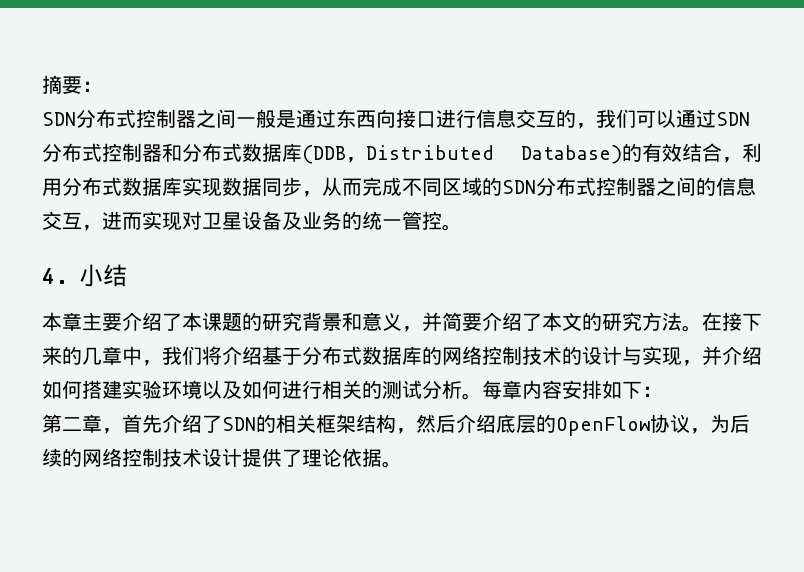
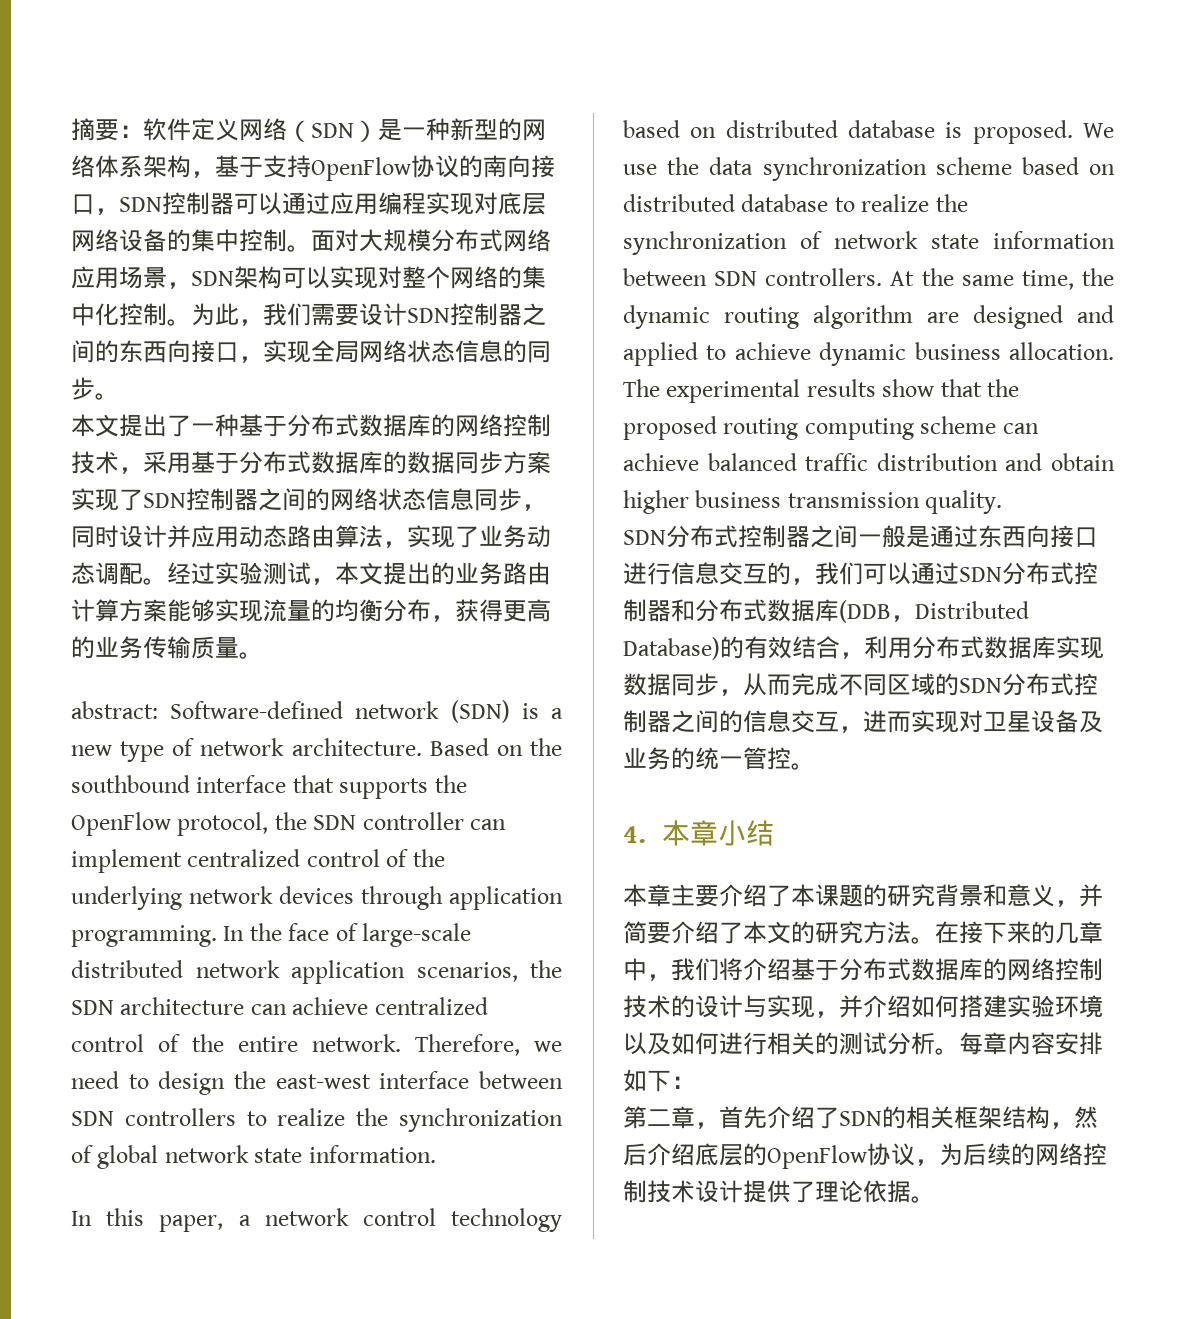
- 摘要：
+ 摘要：软件定义网络（SDN）是一种新型的网络体系架构，基于支持OpenFlow协议的南向接口，SDN控制器可以通过应用编程实现对底层网络设备的集中控制。面对大规模分布式网络应用场景，SDN架构可以实现对整个网络的集中化控制。为此，我们需要设计SDN控制器之间的东西向接口，实现全局网络状态信息的同步。
+ 本文提出了一种基于分布式数据库的网络控制技术，采用基于分布式数据库的数据同步方案实现了SDN控制器之间的网络状态信息同步，同时设计并应用动态路由算法，实现了业务动态调配。经过实验测试，本文提出的业务路由计算方案能够实现流量的均衡分布，获得更高的业务传输质量。
+ abstract: Software-defined network (SDN) is a new type of network architecture. Based on the southbound interface that supports the OpenFlow protocol, the SDN controller can implement centralized control of the underlying network devices through application programming. In the face of large-scale distributed network application scenarios, the SDN architecture can achieve centralized control of the entire network. Therefore, we need to design the east-west interface between SDN controllers to realize the synchronization of global network state information.
+ In this paper, a network control technology based on distributed database is proposed. We use the data synchronization scheme based on distributed database to realize the synchronization of network state information between SDN controllers. At the same time, the dynamic routing algorithm are designed and applied to achieve dynamic business allocation. The experimental results show that the proposed routing computing scheme can achieve balanced traffic distribution and obtain higher business transmission quality.
- 4.小结
+ 4.本章小结

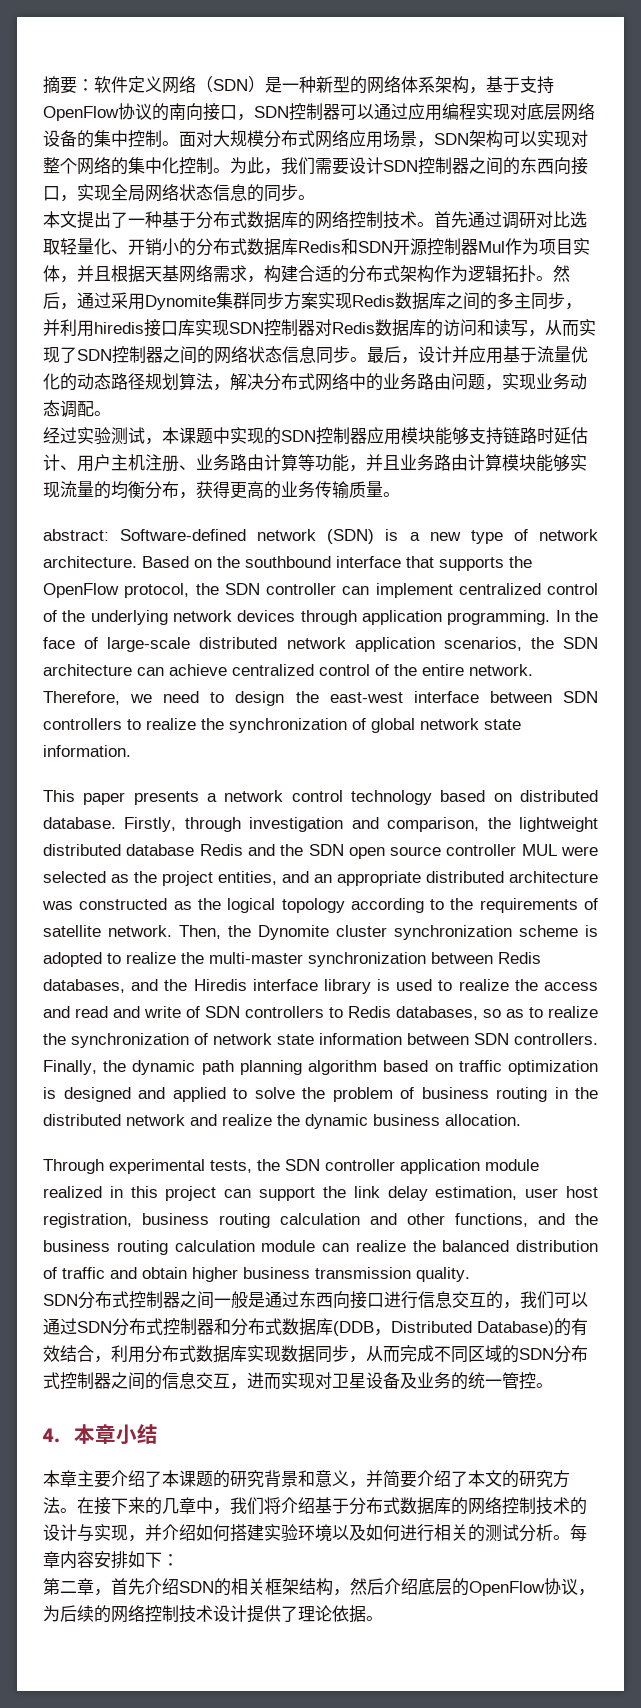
- 本文提出了一种基于分布式数据库的网络控制技术，采用基于分布式数据库的数据同步方案实现了SDN控制器之间的网络状态信息同步，同时设计并应用动态路由算法，实现了业务动态调配。经过实验测试，本文提出的业务路由计算方案能够实现流量的均衡分布，获得更高的业务传输质量。
+ 本文提出了一种基于分布式数据库的网络控制技术。首先通过调研对比选取轻量化、开销小的分布式数据库Redis和SDN开源控制器Mul作为项目实体，并且根据天基网络需求，构建合适的分布式架构作为逻辑拓扑。然后，通过采用Dynomite集群同步方案实现Redis数据库之间的多主同步，并利用hiredis接口库实现SDN控制器对Redis数据库的访问和读写，从而实现了SDN控制器之间的网络状态信息同步。最后，设计并应用基于流量优化的动态路径规划算法，解决分布式网络中的业务路由问题，实现业务动态调配。
+ 经过实验测试，本课题中实现的SDN控制器应用模块能够支持链路时延估计、用户主机注册、业务路由计算等功能，并且业务路由计算模块能够实现流量的均衡分布，获得更高的业务传输质量。
- In this paper, a network control technology based on distributed database is proposed. We use the data synchronization scheme based on distributed database to realize the synchronization of network state information between SDN controllers.
+ This paper presents a network control technology based on distributed database. Firstly, through investigation and comparison, the lightweight distributed database Redis and the SDN open source controller MUL were selected as the project entities, and an appropriate distributed architecture was constructed as the logical topology according to the requirements of satellite network. Then, the Dynomite cluster synchronization scheme is adopted to realize the multi-master synchronization between Redis databases, and the Hiredis interface library is used to realize the access and read and write of SDN controllers to Redis databases, so as to realize the synchronization of network state information between SDN controllers.
- At the same time, the dynamic routing algorithm are designed and applied to achieve dynamic business allocation. The experimental results show that the proposed routing computing scheme can achieve balanced traffic distribution and obtain higher business transmission quality.
+ Finally, the dynamic path planning algorithm based on traffic optimization is designed and applied to solve the problem of business routing in the distributed network and realize the dynamic business allocation.
+ Through experimental tests, the SDN controller application module realized in this project can support the link delay estimation, user host registration, business routing calculation and other functions, and the business routing calculation module can realize the balanced distribution of traffic and obtain higher business transmission quality.
- 第二章，首先介绍了SDN的相关框架结构，然后介绍底层的OpenFlow协议，为后续的网络控制技术设计提供了理论依据。
+ 第二章，首先介绍SDN的相关框架结构，然后介绍底层的OpenFlow协议，为后续的网络控制技术设计提供了理论依据。

